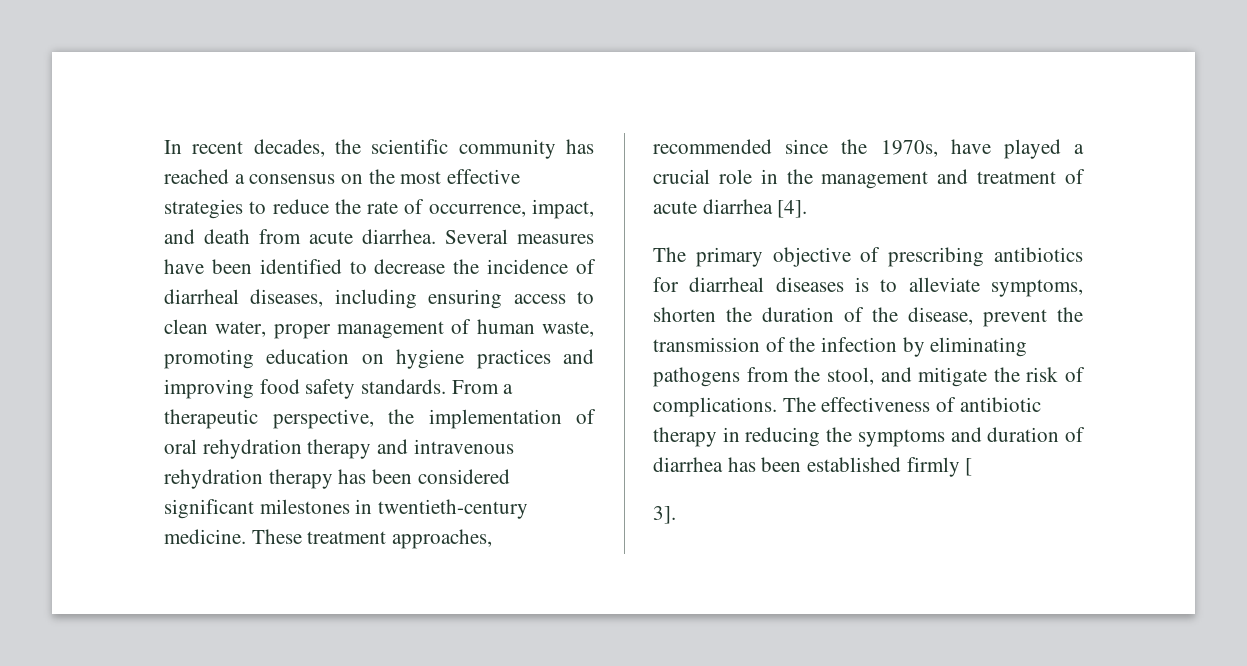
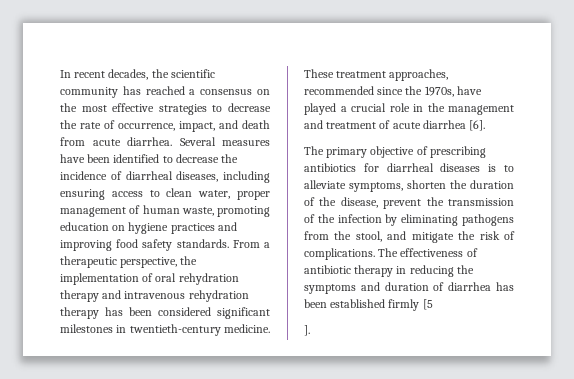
- In recent decades, the scientific community has reached a consensus on the most effective strategies to reduce the rate of occurrence, impact, and death from acute diarrhea.
+ In recent decades, the scientific community has reached a consensus on the most effective strategies to decrease the rate of occurrence, impact, and death from acute diarrhea.
- These treatment approaches, recommended since the 1970s, have played a crucial role in the management and treatment of acute diarrhea [4].
+ These treatment approaches, recommended since the 1970s, have played a crucial role in the management and treatment of acute diarrhea [6].
- The effectiveness of antibiotic therapy in reducing the symptoms and duration of diarrhea has been established firmly [
- 3].
+ The effectiveness of antibiotic therapy in reducing the symptoms and duration of diarrhea has been established firmly [5
+ ].

